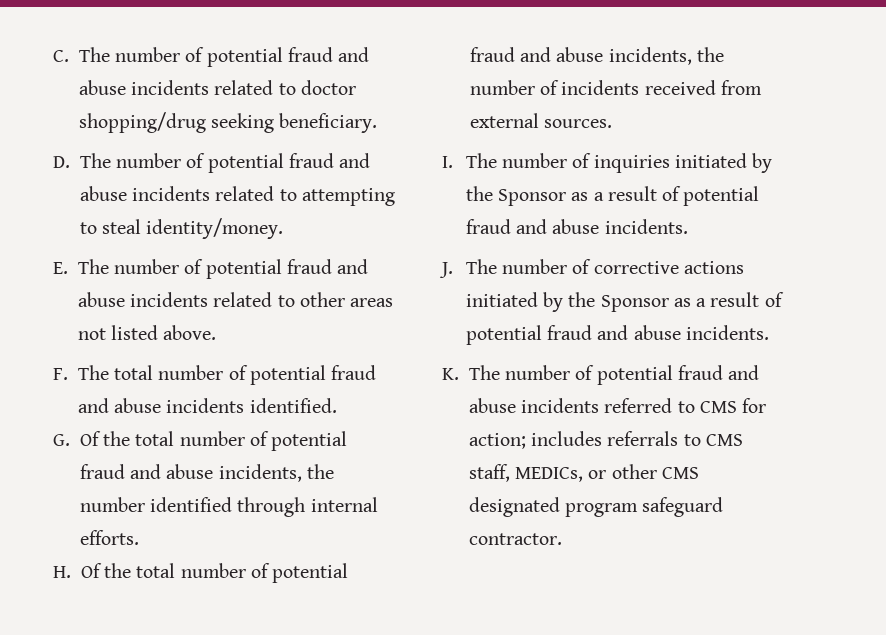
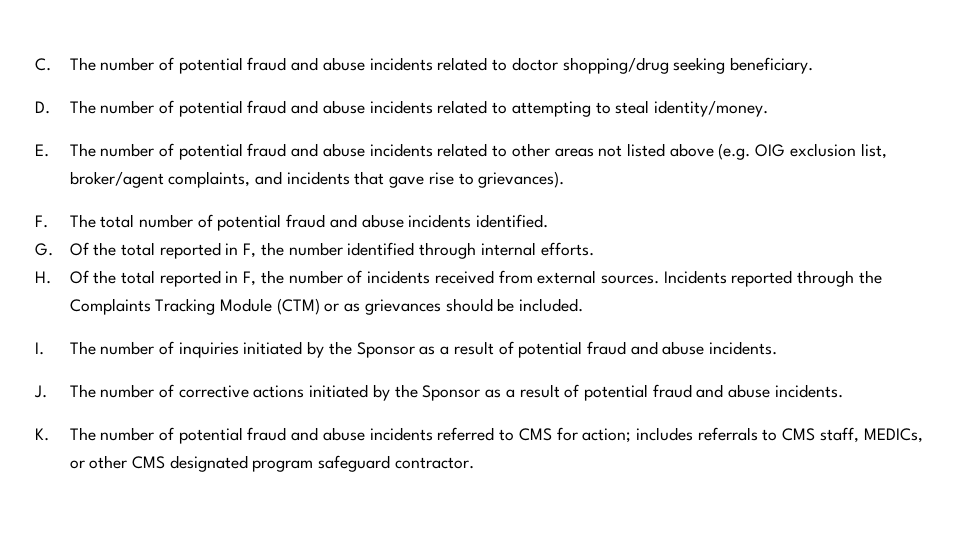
- E. The number of potential fraud and abuse incidents related to other areas not listed above.
+ E. The number of potential fraud and abuse incidents related to other areas not listed above (e.g. OIG exclusion list, broker/agent complaints, and incidents that gave rise to grievances).
- G. Of the total number of potential fraud and abuse incidents, the number identified through internal efforts.
+ G. Of the total reported in F, the number identified through internal efforts.
- H. Of the total number of potential fraud and abuse incidents, the number of incidents received from external sources.
+ H. Of the total reported in F, the number of incidents received from external sources. Incidents reported through the Complaints Tracking Module (CTM) or as grievances should be included.

